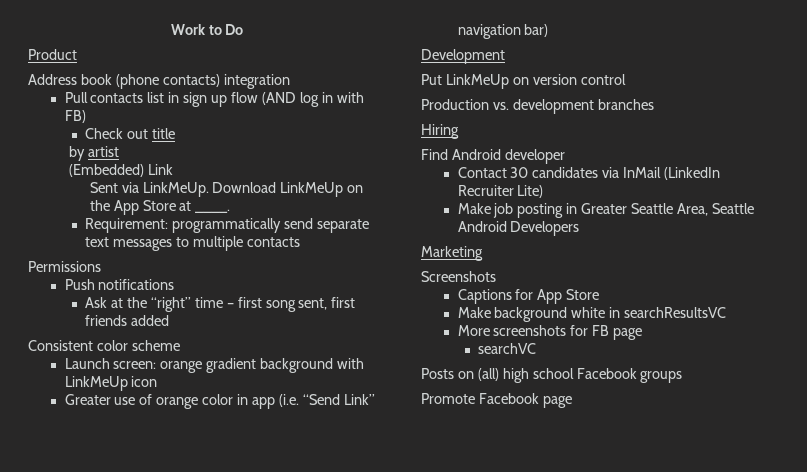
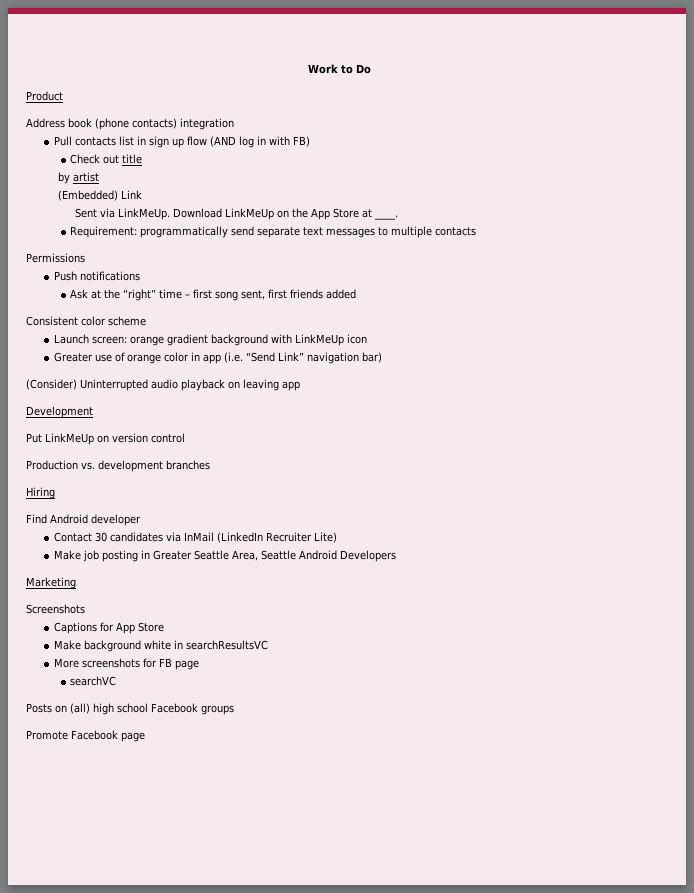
+ (Consider) Uninterrupted audio playback on leaving app

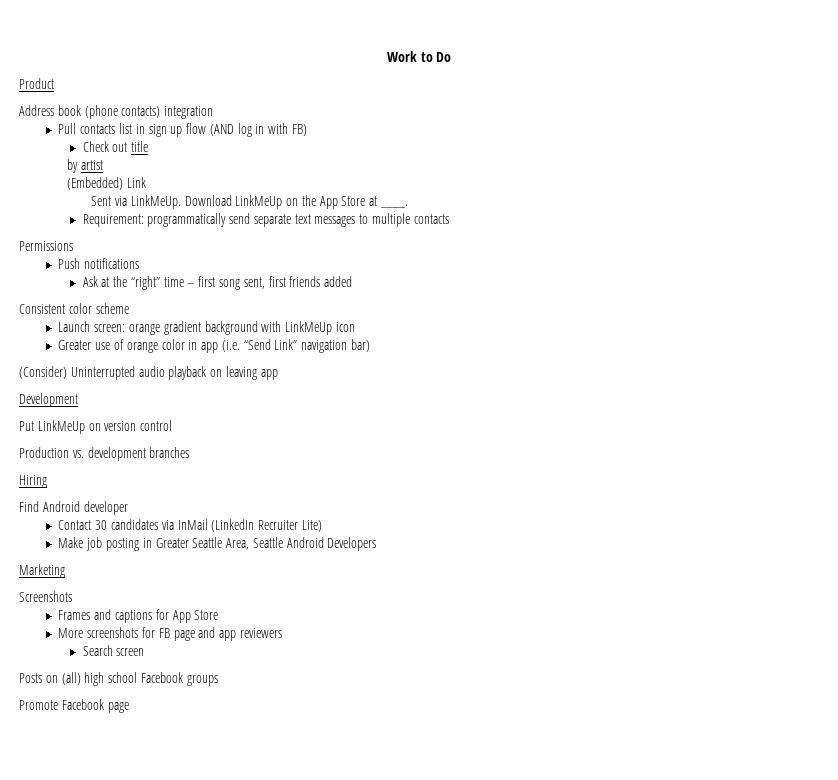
- Captions for App Store
+ Frames and captions for App Store
- Make background white in searchResultsVC
- More screenshots for FB page
- searchVC
+ More screenshots for FB page and app reviewers
+ Search screen

